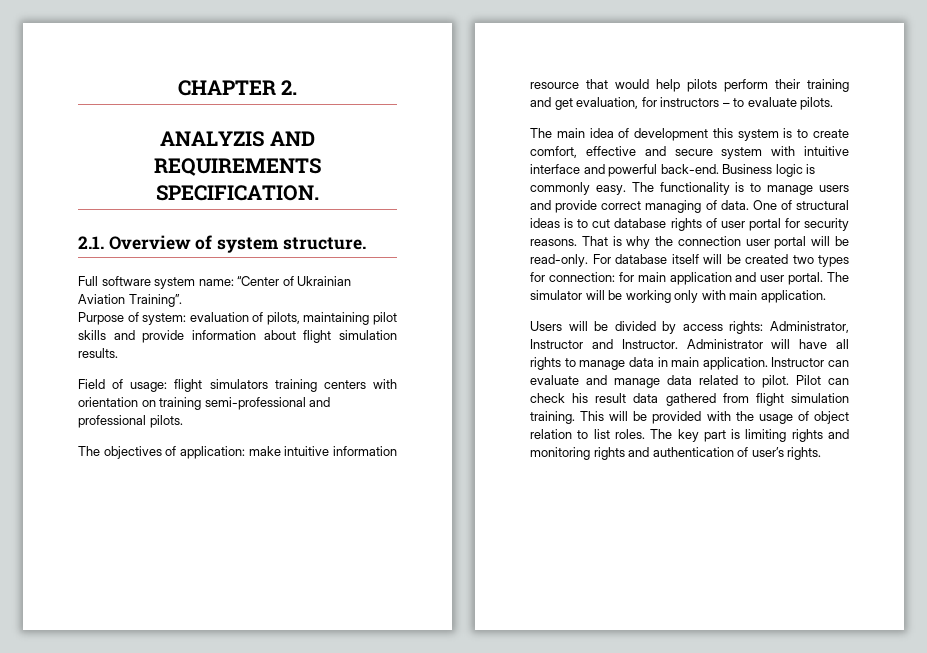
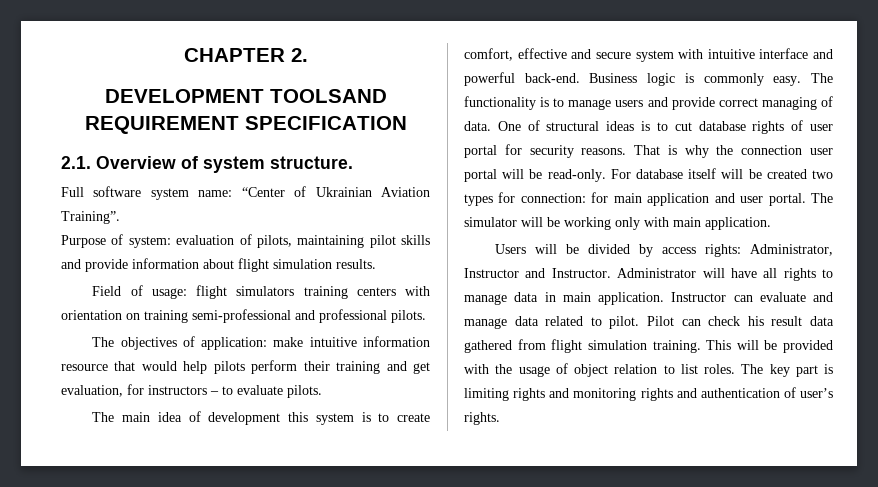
- ANALYZIS AND REQUIREMENTS SPECIFICATION.
+ DEVELOPMENT TOOLSAND REQUIREMENT SPECIFICATION

